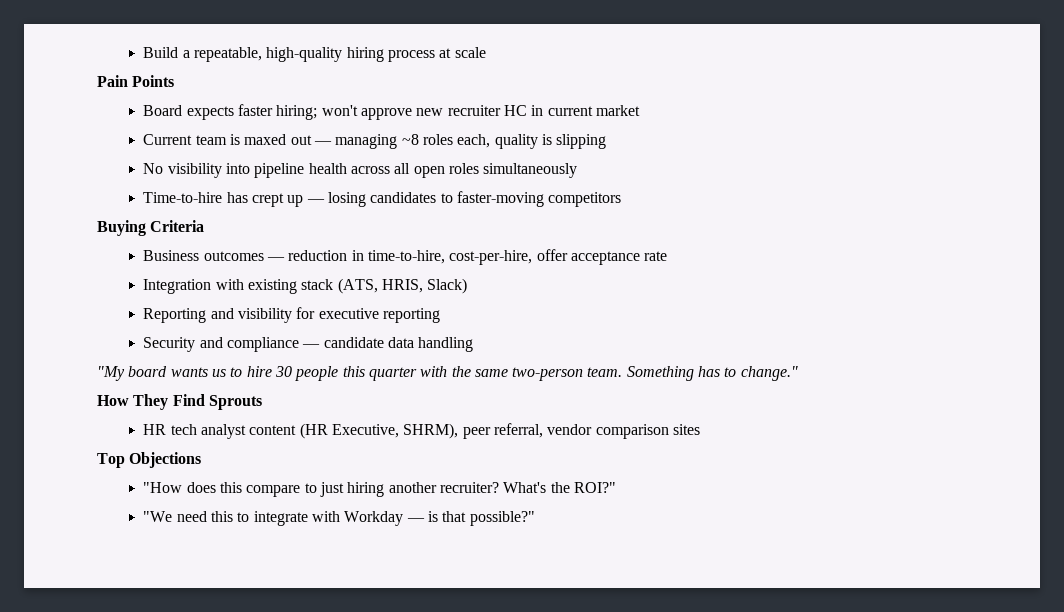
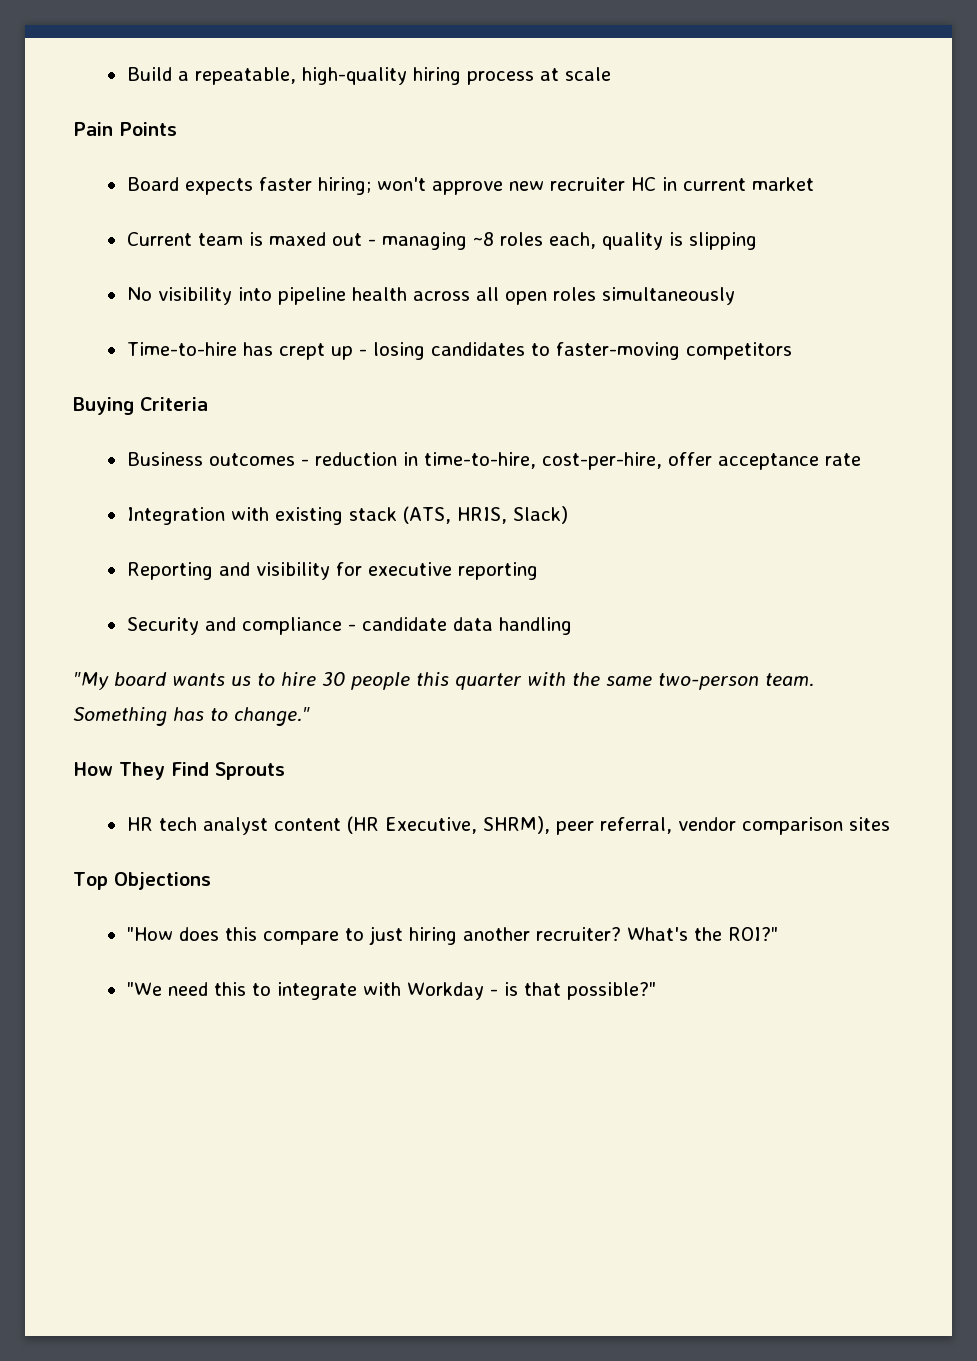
- Current team is maxed out — managing ~8 roles each, quality is slipping
+ Current team is maxed out - managing ~8 roles each, quality is slipping
- Time-to-hire has crept up — losing candidates to faster-moving competitors
+ Time-to-hire has crept up - losing candidates to faster-moving competitors
- Business outcomes — reduction in time-to-hire, cost-per-hire, offer acceptance rate
+ Business outcomes - reduction in time-to-hire, cost-per-hire, offer acceptance rate
- Security and compliance — candidate data handling
+ Security and compliance - candidate data handling
- "We need this to integrate with Workday — is that possible?"
+ "We need this to integrate with Workday - is that possible?"

